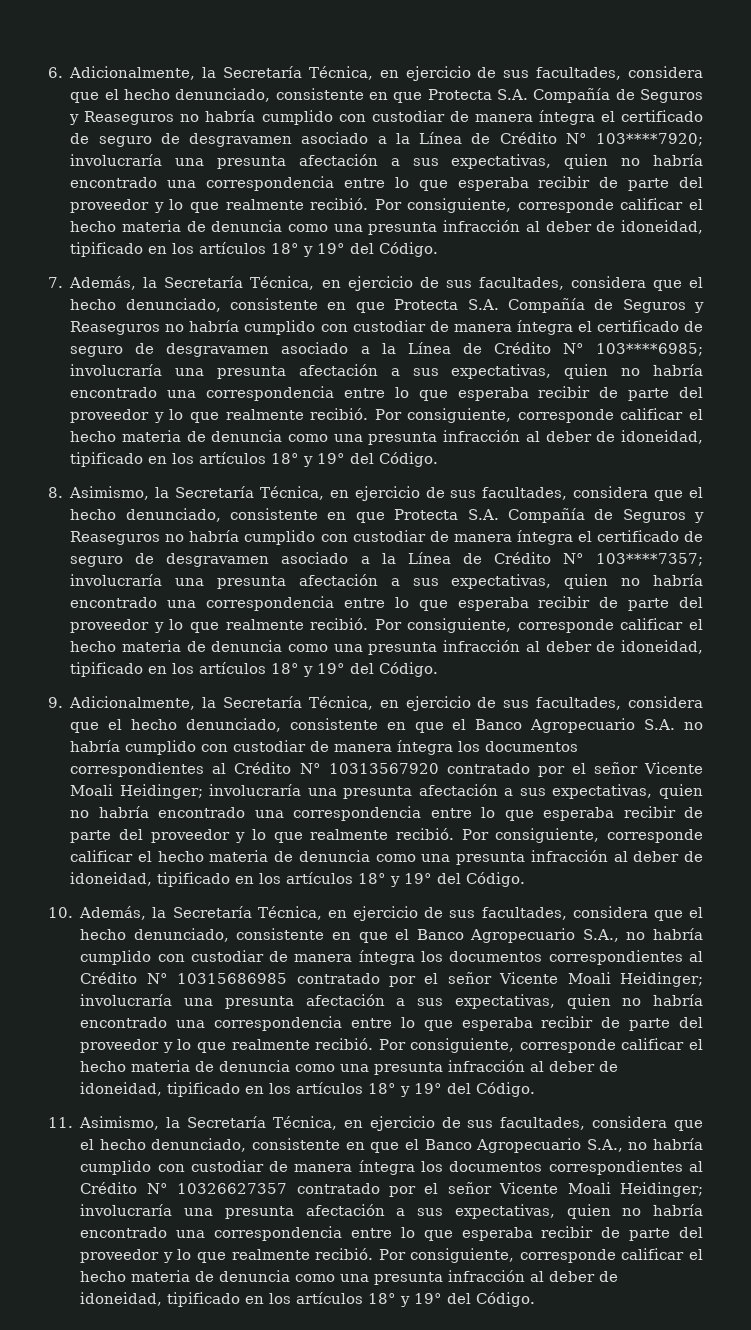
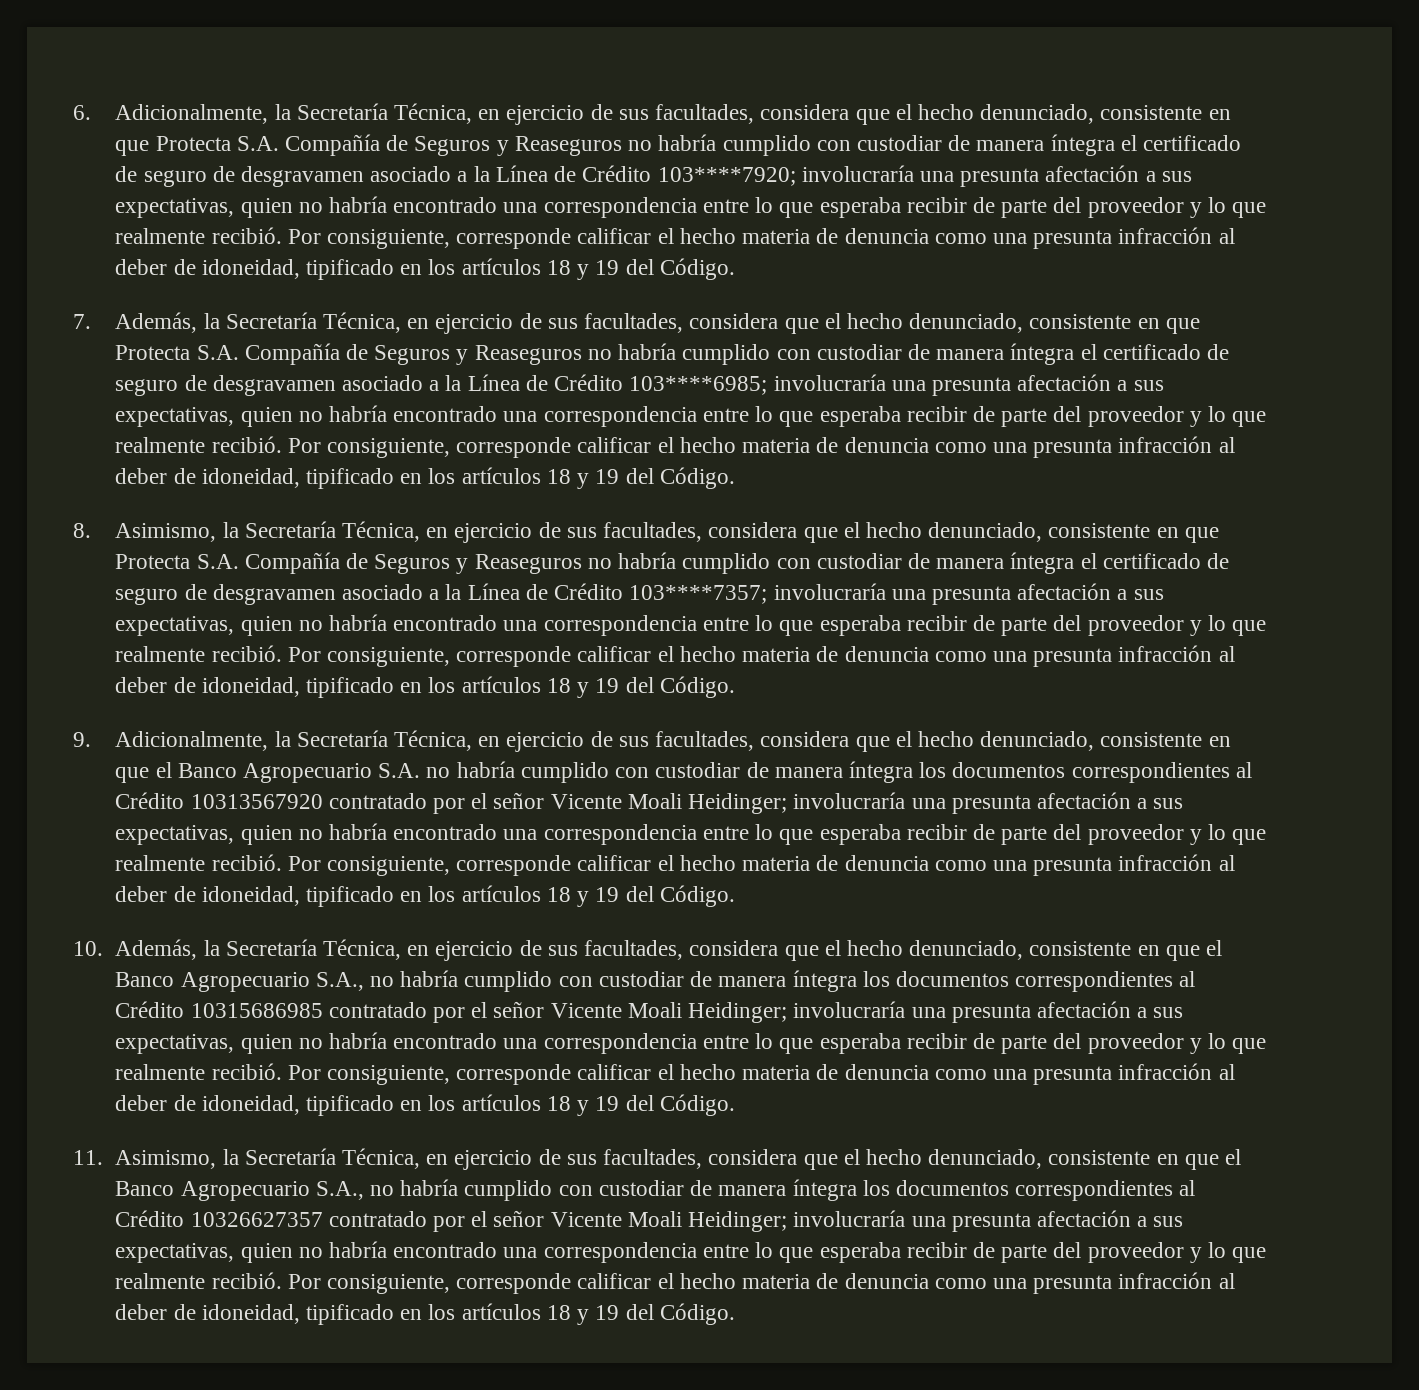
- 6. Adicionalmente, la Secretaría Técnica, en ejercicio de sus facultades, considera que el hecho denunciado, consistente en que Protecta S.A. Compañía de Seguros y Reaseguros no habría cumplido con custodiar de manera íntegra el certificado de seguro de desgravamen asociado a la Línea de Crédito N° 103****7920; involucraría una presunta afectación a sus expectativas, quien no habría encontrado una correspondencia entre lo que esperaba recibir de parte del proveedor y lo que realmente recibió. Por consiguiente, corresponde calificar el hecho materia de denuncia como una presunta infracción al deber de idoneidad, tipificado en los artículos 18° y 19° del Código.
+ 6. Adicionalmente, la Secretaría Técnica, en ejercicio de sus facultades, considera que el hecho denunciado, consistente en que Protecta S.A. Compañía de Seguros y Reaseguros no habría cumplido con custodiar de manera íntegra el certificado de seguro de desgravamen asociado a la Línea de Crédito 103****7920; involucraría una presunta afectación a sus expectativas, quien no habría encontrado una correspondencia entre lo que esperaba recibir de parte del proveedor y lo que realmente recibió. Por consiguiente, corresponde calificar el hecho materia de denuncia como una presunta infracción al deber de idoneidad, tipificado en los artículos 18 y 19 del Código.
- 7. Además, la Secretaría Técnica, en ejercicio de sus facultades, considera que el hecho denunciado, consistente en que Protecta S.A. Compañía de Seguros y Reaseguros no habría cumplido con custodiar de manera íntegra el certificado de seguro de desgravamen asociado a la Línea de Crédito N° 103****6985; involucraría una presunta afectación a sus expectativas, quien no habría encontrado una correspondencia entre lo que esperaba recibir de parte del proveedor y lo que realmente recibió. Por consiguiente, corresponde calificar el hecho materia de denuncia como una presunta infracción al deber de idoneidad, tipificado en los artículos 18° y 19° del Código.
+ 7. Además, la Secretaría Técnica, en ejercicio de sus facultades, considera que el hecho denunciado, consistente en que Protecta S.A. Compañía de Seguros y Reaseguros no habría cumplido con custodiar de manera íntegra el certificado de seguro de desgravamen asociado a la Línea de Crédito 103****6985; involucraría una presunta afectación a sus expectativas, quien no habría encontrado una correspondencia entre lo que esperaba recibir de parte del proveedor y lo que realmente recibió. Por consiguiente, corresponde calificar el hecho materia de denuncia como una presunta infracción al deber de idoneidad, tipificado en los artículos 18 y 19 del Código.
- 8. Asimismo, la Secretaría Técnica, en ejercicio de sus facultades, considera que el hecho denunciado, consistente en que Protecta S.A. Compañía de Seguros y Reaseguros no habría cumplido con custodiar de manera íntegra el certificado de seguro de desgravamen asociado a la Línea de Crédito N° 103****7357; involucraría una presunta afectación a sus expectativas, quien no habría encontrado una correspondencia entre lo que esperaba recibir de parte del proveedor y lo que realmente recibió. Por consiguiente, corresponde calificar el hecho materia de denuncia como una presunta infracción al deber de idoneidad, tipificado en los artículos 18° y 19° del Código.
+ 8. Asimismo, la Secretaría Técnica, en ejercicio de sus facultades, considera que el hecho denunciado, consistente en que Protecta S.A. Compañía de Seguros y Reaseguros no habría cumplido con custodiar de manera íntegra el certificado de seguro de desgravamen asociado a la Línea de Crédito 103****7357; involucraría una presunta afectación a sus expectativas, quien no habría encontrado una correspondencia entre lo que esperaba recibir de parte del proveedor y lo que realmente recibió. Por consiguiente, corresponde calificar el hecho materia de denuncia como una presunta infracción al deber de idoneidad, tipificado en los artículos 18 y 19 del Código.
- 9. Adicionalmente, la Secretaría Técnica, en ejercicio de sus facultades, considera que el hecho denunciado, consistente en que el Banco Agropecuario S.A. no habría cumplido con custodiar de manera íntegra los documentos correspondientes al Crédito N° 10313567920 contratado por el señor Vicente Moali Heidinger; involucraría una presunta afectación a sus expectativas, quien no habría encontrado una correspondencia entre lo que esperaba recibir de parte del proveedor y lo que realmente recibió. Por consiguiente, corresponde calificar el hecho materia de denuncia como una presunta infracción al deber de idoneidad, tipificado en los artículos 18° y 19° del Código.
+ 9. Adicionalmente, la Secretaría Técnica, en ejercicio de sus facultades, considera que el hecho denunciado, consistente en que el Banco Agropecuario S.A. no habría cumplido con custodiar de manera íntegra los documentos correspondientes al Crédito 10313567920 contratado por el señor Vicente Moali Heidinger; involucraría una presunta afectación a sus expectativas, quien no habría encontrado una correspondencia entre lo que esperaba recibir de parte del proveedor y lo que realmente recibió. Por consiguiente, corresponde calificar el hecho materia de denuncia como una presunta infracción al deber de idoneidad, tipificado en los artículos 18 y 19 del Código.
- 10. Además, la Secretaría Técnica, en ejercicio de sus facultades, considera que el hecho denunciado, consistente en que el Banco Agropecuario S.A., no habría cumplido con custodiar de manera íntegra los documentos correspondientes al Crédito N° 10315686985 contratado por el señor Vicente Moali Heidinger; involucraría una presunta afectación a sus expectativas, quien no habría encontrado una correspondencia entre lo que esperaba recibir de parte del proveedor y lo que realmente recibió. Por consiguiente, corresponde calificar el hecho materia de denuncia como una presunta infracción al deber de idoneidad, tipificado en los artículos 18° y 19° del Código.
+ 10. Además, la Secretaría Técnica, en ejercicio de sus facultades, considera que el hecho denunciado, consistente en que el Banco Agropecuario S.A., no habría cumplido con custodiar de manera íntegra los documentos correspondientes al Crédito 10315686985 contratado por el señor Vicente Moali Heidinger; involucraría una presunta afectación a sus expectativas, quien no habría encontrado una correspondencia entre lo que esperaba recibir de parte del proveedor y lo que realmente recibió. Por consiguiente, corresponde calificar el hecho materia de denuncia como una presunta infracción al deber de idoneidad, tipificado en los artículos 18 y 19 del Código.
- 11. Asimismo, la Secretaría Técnica, en ejercicio de sus facultades, considera que el hecho denunciado, consistente en que el Banco Agropecuario S.A., no habría cumplido con custodiar de manera íntegra los documentos correspondientes al Crédito N° 10326627357 contratado por el señor Vicente Moali Heidinger; involucraría una presunta afectación a sus expectativas, quien no habría encontrado una correspondencia entre lo que esperaba recibir de parte del proveedor y lo que realmente recibió. Por consiguiente, corresponde calificar el hecho materia de denuncia como una presunta infracción al deber de idoneidad, tipificado en los artículos 18° y 19° del Código.
+ 11. Asimismo, la Secretaría Técnica, en ejercicio de sus facultades, considera que el hecho denunciado, consistente en que el Banco Agropecuario S.A., no habría cumplido con custodiar de manera íntegra los documentos correspondientes al Crédito 10326627357 contratado por el señor Vicente Moali Heidinger; involucraría una presunta afectación a sus expectativas, quien no habría encontrado una correspondencia entre lo que esperaba recibir de parte del proveedor y lo que realmente recibió. Por consiguiente, corresponde calificar el hecho materia de denuncia como una presunta infracción al deber de idoneidad, tipificado en los artículos 18 y 19 del Código.

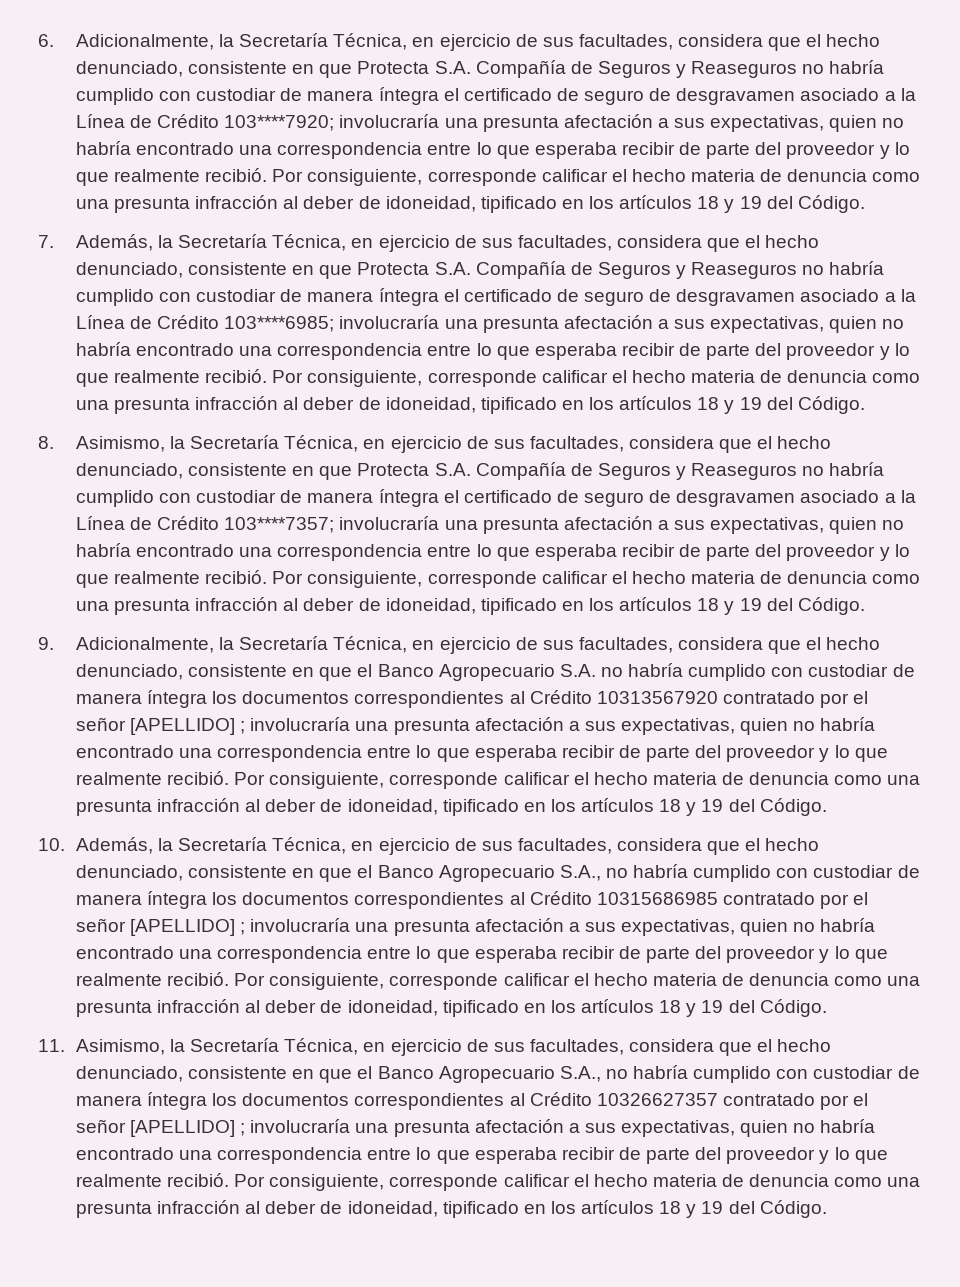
- 9. Adicionalmente, la Secretaría Técnica, en ejercicio de sus facultades, considera que el hecho denunciado, consistente en que el Banco Agropecuario S.A. no habría cumplido con custodiar de manera íntegra los documentos correspondientes al Crédito 10313567920 contratado por el señor Vicente Moali Heidinger;
+ 9. Adicionalmente, la Secretaría Técnica, en ejercicio de sus facultades, considera que el hecho denunciado, consistente en que el Banco Agropecuario S.A. no habría cumplido con custodiar de manera íntegra los documentos correspondientes al Crédito 10313567920 contratado por el señor [APELLIDO] ;
- 10. Además, la Secretaría Técnica, en ejercicio de sus facultades, considera que el hecho denunciado, consistente en que el Banco Agropecuario S.A., no habría cumplido con custodiar de manera íntegra los documentos correspondientes al Crédito 10315686985 contratado por el señor Vicente Moali Heidinger;
+ 10. Además, la Secretaría Técnica, en ejercicio de sus facultades, considera que el hecho denunciado, consistente en que el Banco Agropecuario S.A., no habría cumplido con custodiar de manera íntegra los documentos correspondientes al Crédito 10315686985 contratado por el señor [APELLIDO] ;
- 11. Asimismo, la Secretaría Técnica, en ejercicio de sus facultades, considera que el hecho denunciado, consistente en que el Banco Agropecuario S.A., no habría cumplido con custodiar de manera íntegra los documentos correspondientes al Crédito 10326627357 contratado por el señor Vicente Moali Heidinger;
+ 11. Asimismo, la Secretaría Técnica, en ejercicio de sus facultades, considera que el hecho denunciado, consistente en que el Banco Agropecuario S.A., no habría cumplido con custodiar de manera íntegra los documentos correspondientes al Crédito 10326627357 contratado por el señor [APELLIDO] ;

